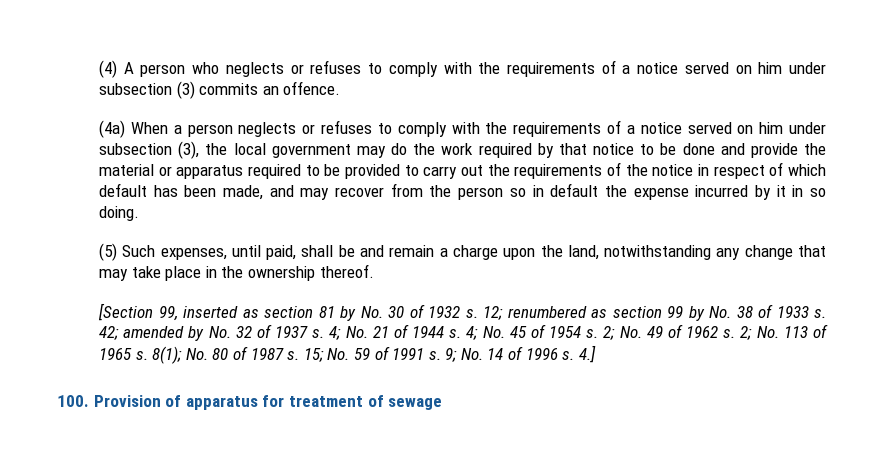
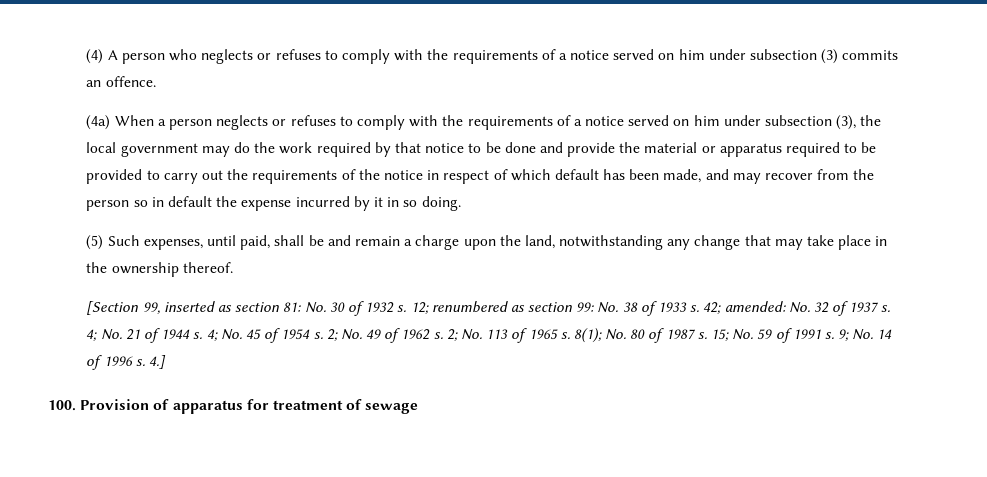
- [Section 99, inserted as section 81 by No. 30 of 1932 s.
+ [Section 99, inserted as section 81: No. 30 of 1932 s.
- 12; renumbered as section 99 by No. 38 of 1933 s.
+ 12; renumbered as section 99: No. 38 of 1933 s.
- 42; amended by No. 32 of 1937 s.
+ 42; amended: No. 32 of 1937 s.

